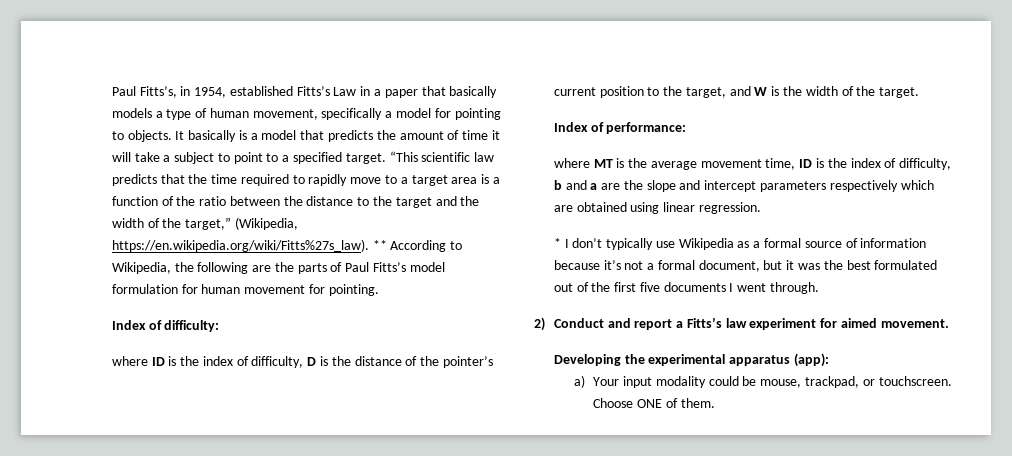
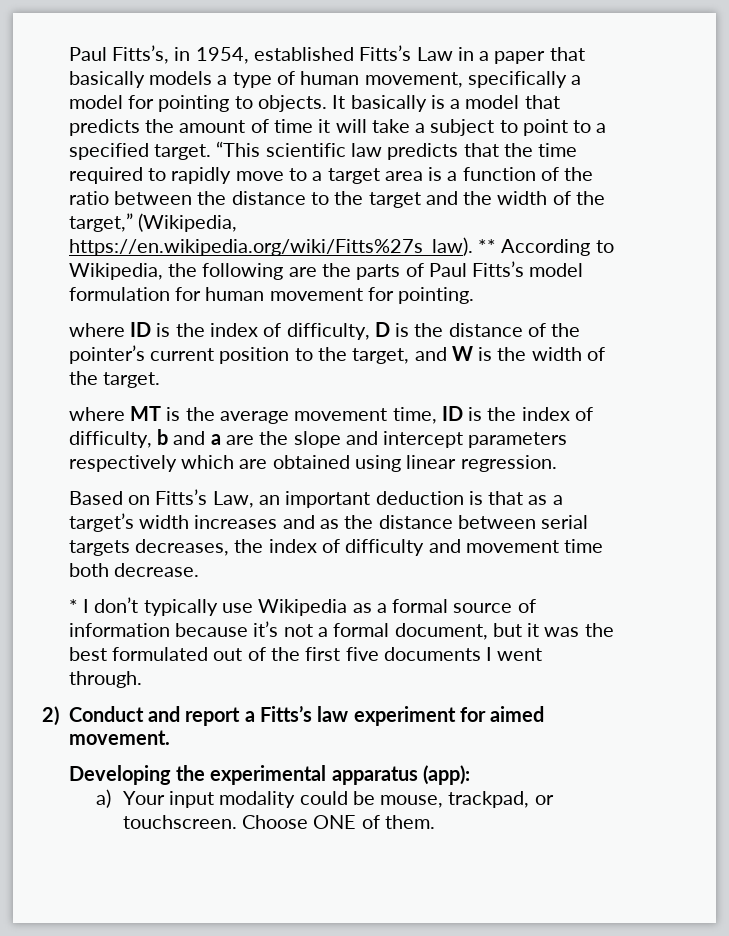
- Index of difficulty:
- Index of performance:
+ Based on Fitts’s Law, an important deduction is that as a target’s width increases and as the distance between serial targets decreases, the index of difficulty and movement time both decrease.

